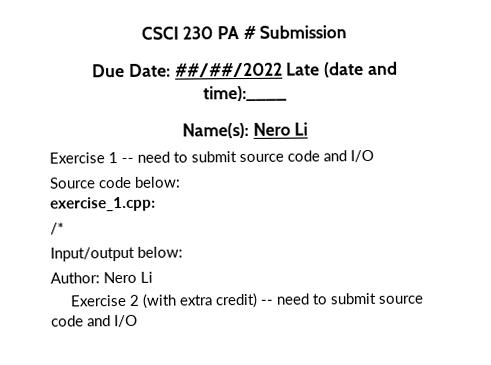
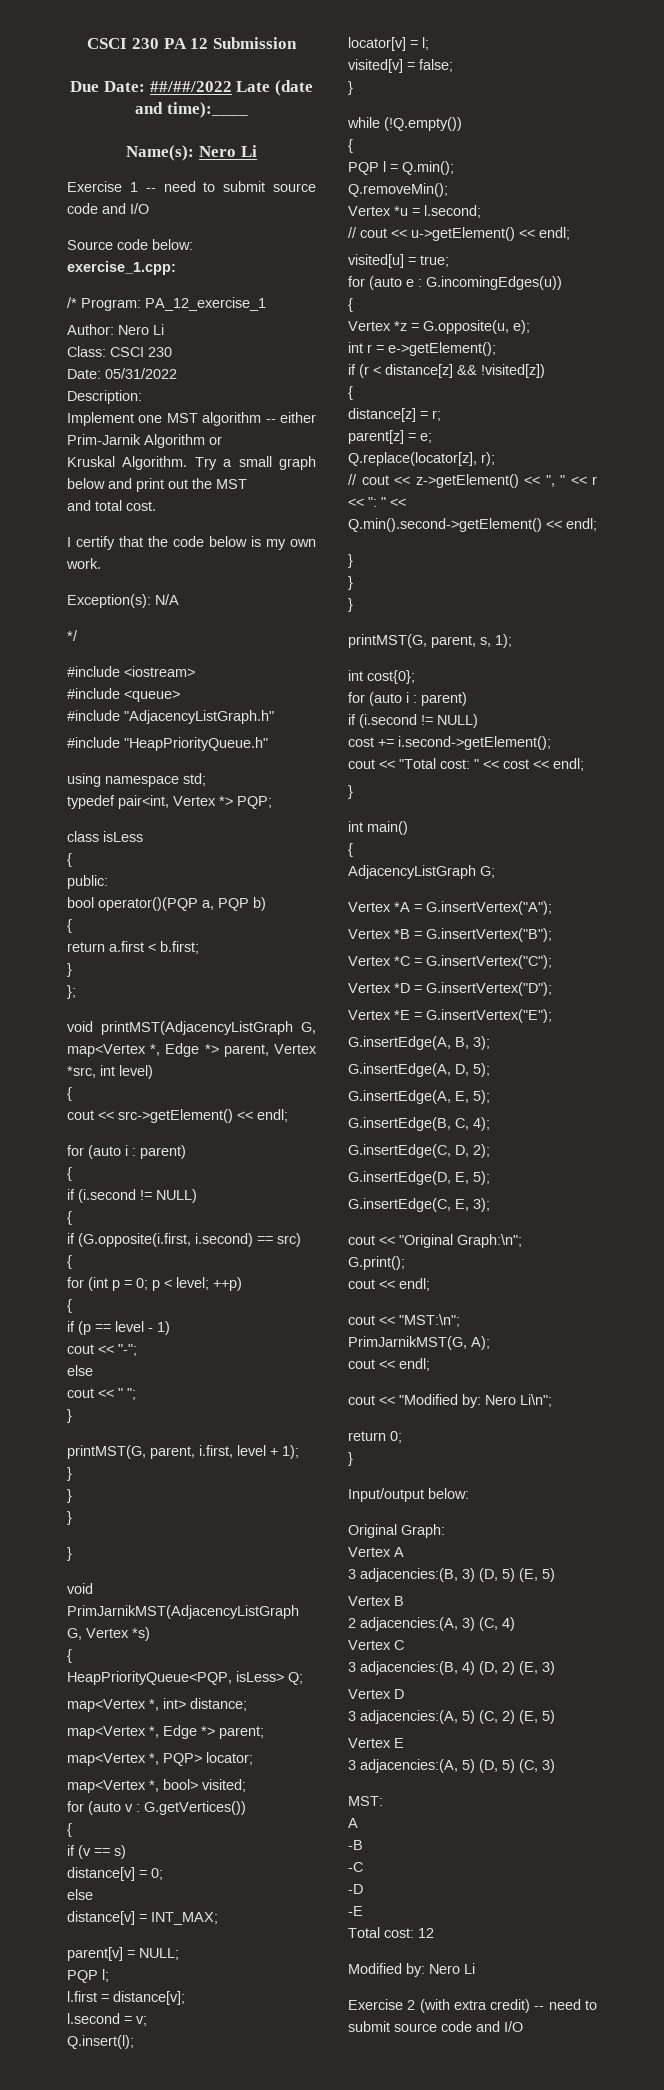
- CSCI 230 PA # Submission
+ CSCI 230 PA 12 Submission
- /*
+ /* Program: PA_12_exercise_1
+ Author: Nero Li
+ Class: CSCI 230
+ Date: 05/31/2022
+ Description:
+ Implement one MST algorithm -- either Prim-Jarnik Algorithm or
+ Kruskal Algorithm. Try a small graph below and print out the MST
+ and total cost.
+ I certify that the code below is my own work.
+ Exception(s): N/A
+ */
+ #include <iostream>
+ #include <queue>
+ #include "AdjacencyListGraph.h"
+ #include "HeapPriorityQueue.h"
+ using namespace std;
+ typedef pair<int, Vertex *> PQP;
+ class isLess
+ {
+ public:
+ bool operator()(PQP a, PQP b)
+ {
+ return a.first < b.first;
+ }
+ };
+ void printMST(AdjacencyListGraph G, map<Vertex *, Edge *> parent, Vertex *src, int level)
+ {
+ cout << src->getElement() << endl;
+ for (auto i : parent)
+ {
+ if (i.second != NULL)
+ {
+ if (G.opposite(i.first, i.second) == src)
+ {
+ for (int p = 0; p < level; ++p)
+ {
+ if (p == level - 1)
+ cout << "-";
+ else
+ cout << " ";
+ }
+ printMST(G, parent, i.first, level + 1);
+ }
+ }
+ }
+ }
+ void PrimJarnikMST(AdjacencyListGraph G, Vertex *s)
+ {
+ HeapPriorityQueue<PQP, isLess> Q;
+ map<Vertex *, int> distance;
+ map<Vertex *, Edge *> parent;
+ map<Vertex *, PQP> locator;
+ map<Vertex *, bool> visited;
+ for (auto v : G.getVertices())
+ {
+ if (v == s)
+ distance[v] = 0;
+ else
+ distance[v] = INT_MAX;
+ parent[v] = NULL;
+ PQP l;
+ l.first = distance[v];
+ l.second = v;
+ Q.insert(l);
+ locator[v] = l;
+ visited[v] = false;
+ }
+ while (!Q.empty())
+ {
+ PQP l = Q.min();
+ Q.removeMin();
+ Vertex *u = l.second;
+ // cout << u->getElement() << endl;
+ visited[u] = true;
+ for (auto e : G.incomingEdges(u))
+ {
+ Vertex *z = G.opposite(u, e);
+ int r = e->getElement();
+ if (r < distance[z] && !visited[z])
+ {
+ distance[z] = r;
+ parent[z] = e;
+ Q.replace(locator[z], r);
+ // cout << z->getElement() << ", " << r << ": " << Q.min().second->getElement() << endl;
+ }
+ }
+ }
+ printMST(G, parent, s, 1);
+ int cost{0};
+ for (auto i : parent)
+ if (i.second != NULL)
+ cost += i.second->getElement();
+ cout << "Total cost: " << cost << endl;
+ }
+ int main()
+ {
+ AdjacencyListGraph G;
+ Vertex *A = G.insertVertex("A");
+ Vertex *B = G.insertVertex("B");
+ Vertex *C = G.insertVertex("C");
+ Vertex *D = G.insertVertex("D");
+ Vertex *E = G.insertVertex("E");
+ G.insertEdge(A, B, 3);
+ G.insertEdge(A, D, 5);
+ G.insertEdge(A, E, 5);
+ G.insertEdge(B, C, 4);
+ G.insertEdge(C, D, 2);
+ G.insertEdge(D, E, 5);
+ G.insertEdge(C, E, 3);
+ cout << "Original Graph:\n";
+ G.print();
+ cout << endl;
+ cout << "MST:\n";
+ PrimJarnikMST(G, A);
+ cout << endl;
+ cout << "Modified by: Nero Li\n";
+ return 0;
+ }
  Input/output below:
- Author: Nero Li
+ Original Graph:
+ Vertex A
+ 3 adjacencies:(B, 3) (D, 5) (E, 5)
+ Vertex B
+ 2 adjacencies:(A, 3) (C, 4)
+ Vertex C
+ 3 adjacencies:(B, 4) (D, 2) (E, 3)
+ Vertex D
+ 3 adjacencies:(A, 5) (C, 2) (E, 5)
+ Vertex E
+ 3 adjacencies:(A, 5) (D, 5) (C, 3)
+ MST:
+ A
+ -B
+ -C
+ -D
+ -E
+ Total cost: 12
+ Modified by: Nero Li

